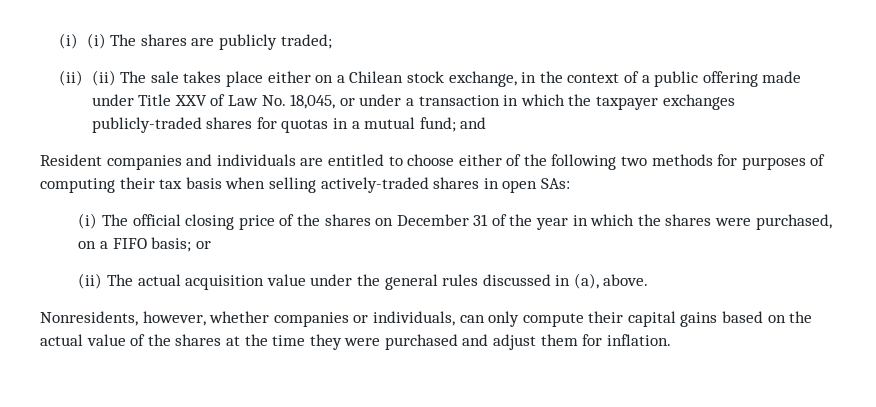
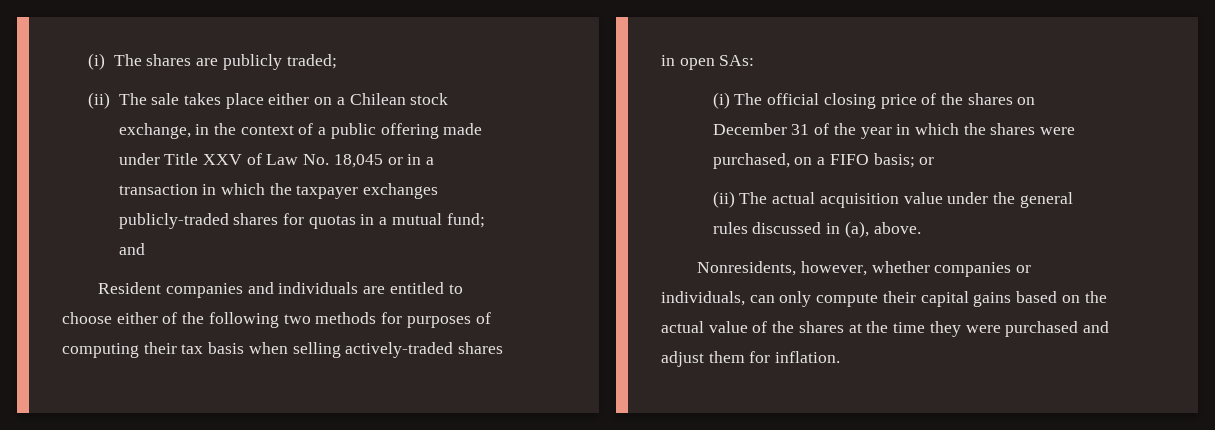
- (i) (i) The shares are publicly traded;
+ (i) The shares are publicly traded;
- (ii) (ii) The sale takes place either on a Chilean stock exchange, in the context of a public offering made under Title XXV of Law No. 18,045, or under a transaction in which the taxpayer exchanges publicly-traded shares for quotas in a mutual fund; and
+ (ii) The sale takes place either on a Chilean stock exchange, in the context of a public offering made under Title XXV of Law No. 18,045 or in a transaction in which the taxpayer exchanges publicly-traded shares for quotas in a mutual fund; and

